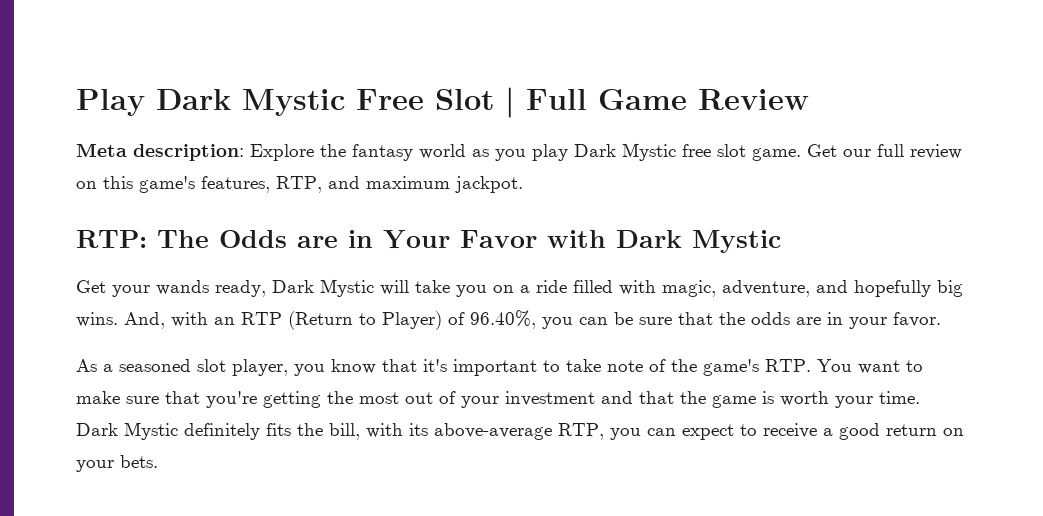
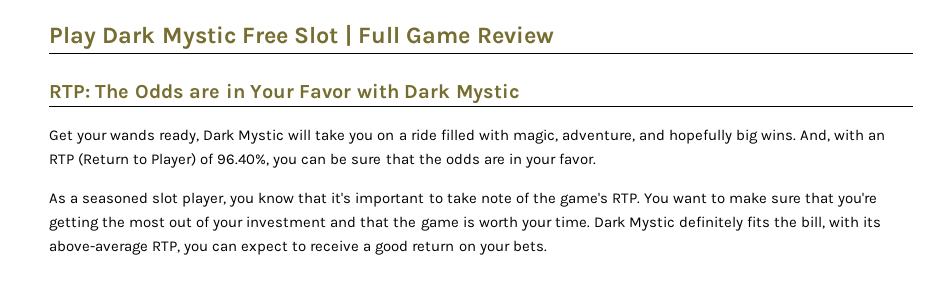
- Meta description: Explore the fantasy world as you play Dark Mystic free slot game. Get our full review on this game's features, RTP, and maximum jackpot.

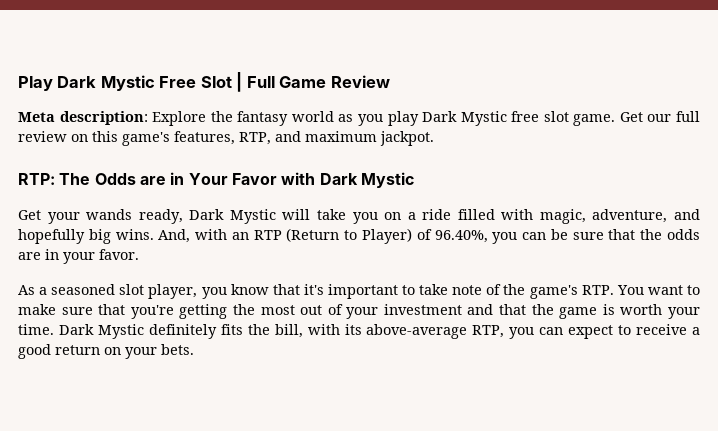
+ Meta description: Explore the fantasy world as you play Dark Mystic free slot game. Get our full review on this game's features, RTP, and maximum jackpot.

